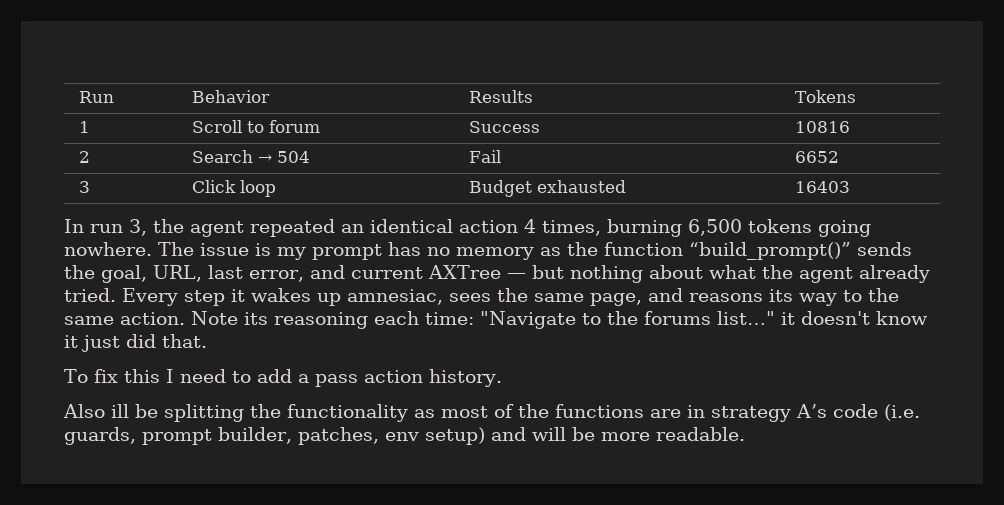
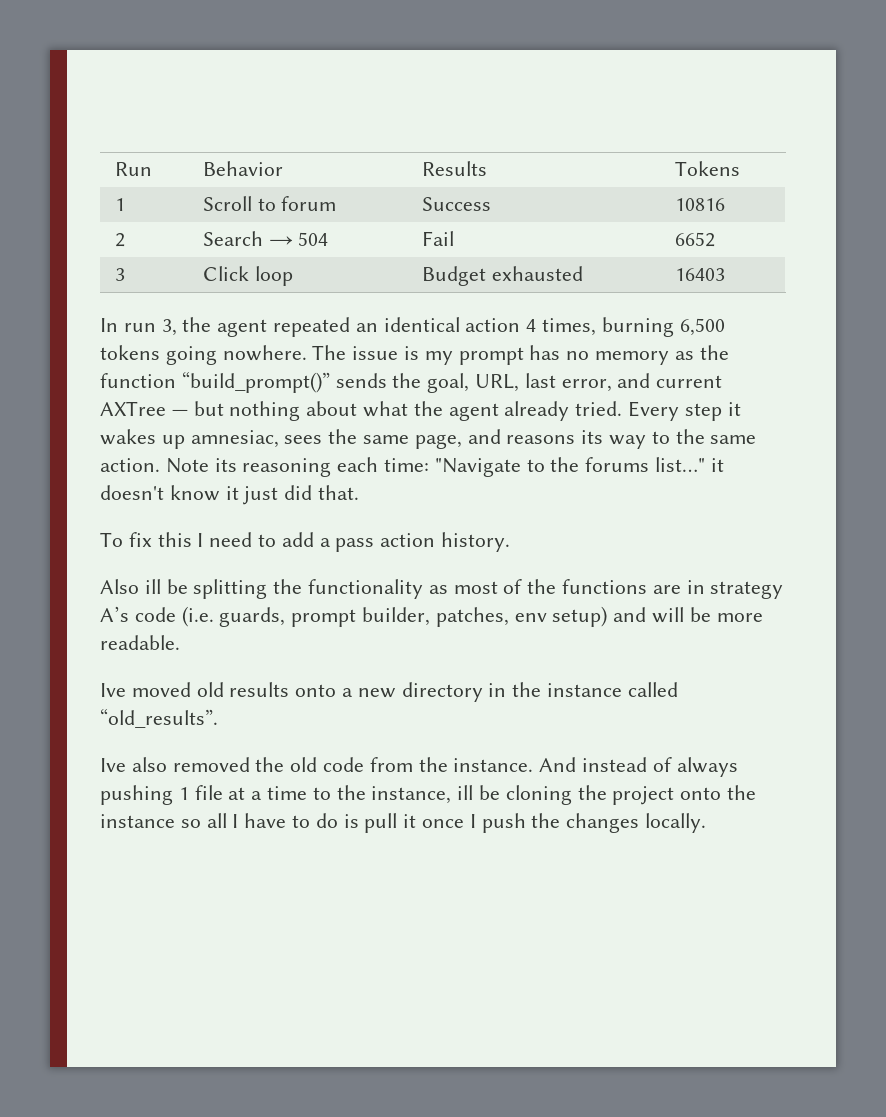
+ Ive moved old results onto a new directory in the instance called “old_results”.
+ Ive also removed the old code from the instance. And instead of always pushing 1 file at a time to the instance, ill be cloning the project onto the instance so all I have to do is pull it once I push the changes locally.

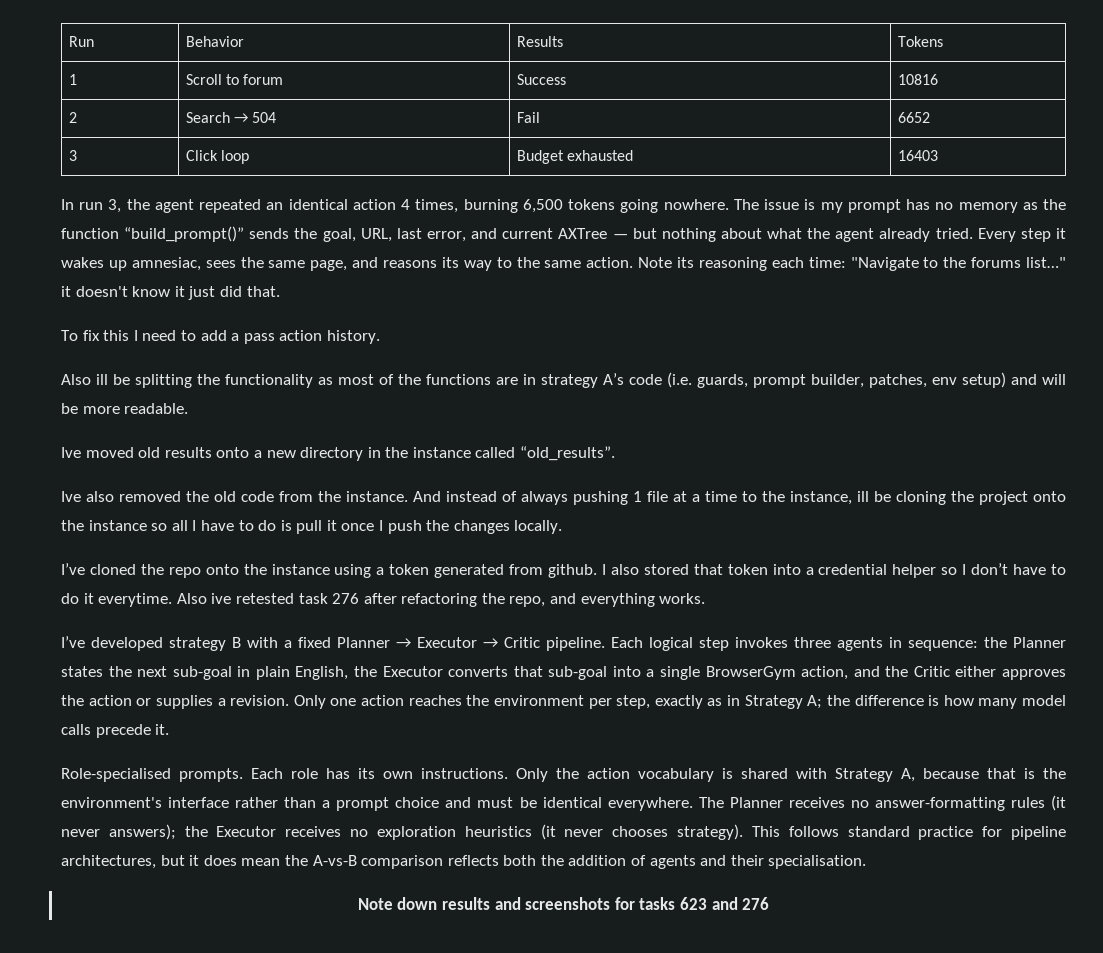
+ I’ve cloned the repo onto the instance using a token generated from github. I also stored that token into a credential helper so I don’t have to do it everytime. Also ive retested task 276 after refactoring the repo, and everything works.
+ I’ve developed strategy B with a fixed Planner → Executor → Critic pipeline. Each logical step invokes three agents in sequence: the Planner states the next sub-goal in plain English, the Executor converts that sub-goal into a single BrowserGym action, and the Critic either approves the action or supplies a revision. Only one action reaches the environment per step, exactly as in Strategy A; the difference is how many model calls precede it.
+ Role-specialised prompts. Each role has its own instructions. Only the action vocabulary is shared with Strategy A, because that is the environment's interface rather than a prompt choice and must be identical everywhere. The Planner receives no answer-formatting rules (it never answers); the Executor receives no exploration heuristics (it never chooses strategy). This follows standard practice for pipeline architectures, but it does mean the A-vs-B comparison reflects both the addition of agents and their specialisation.
+ Note down results and screenshots for tasks 623 and 276

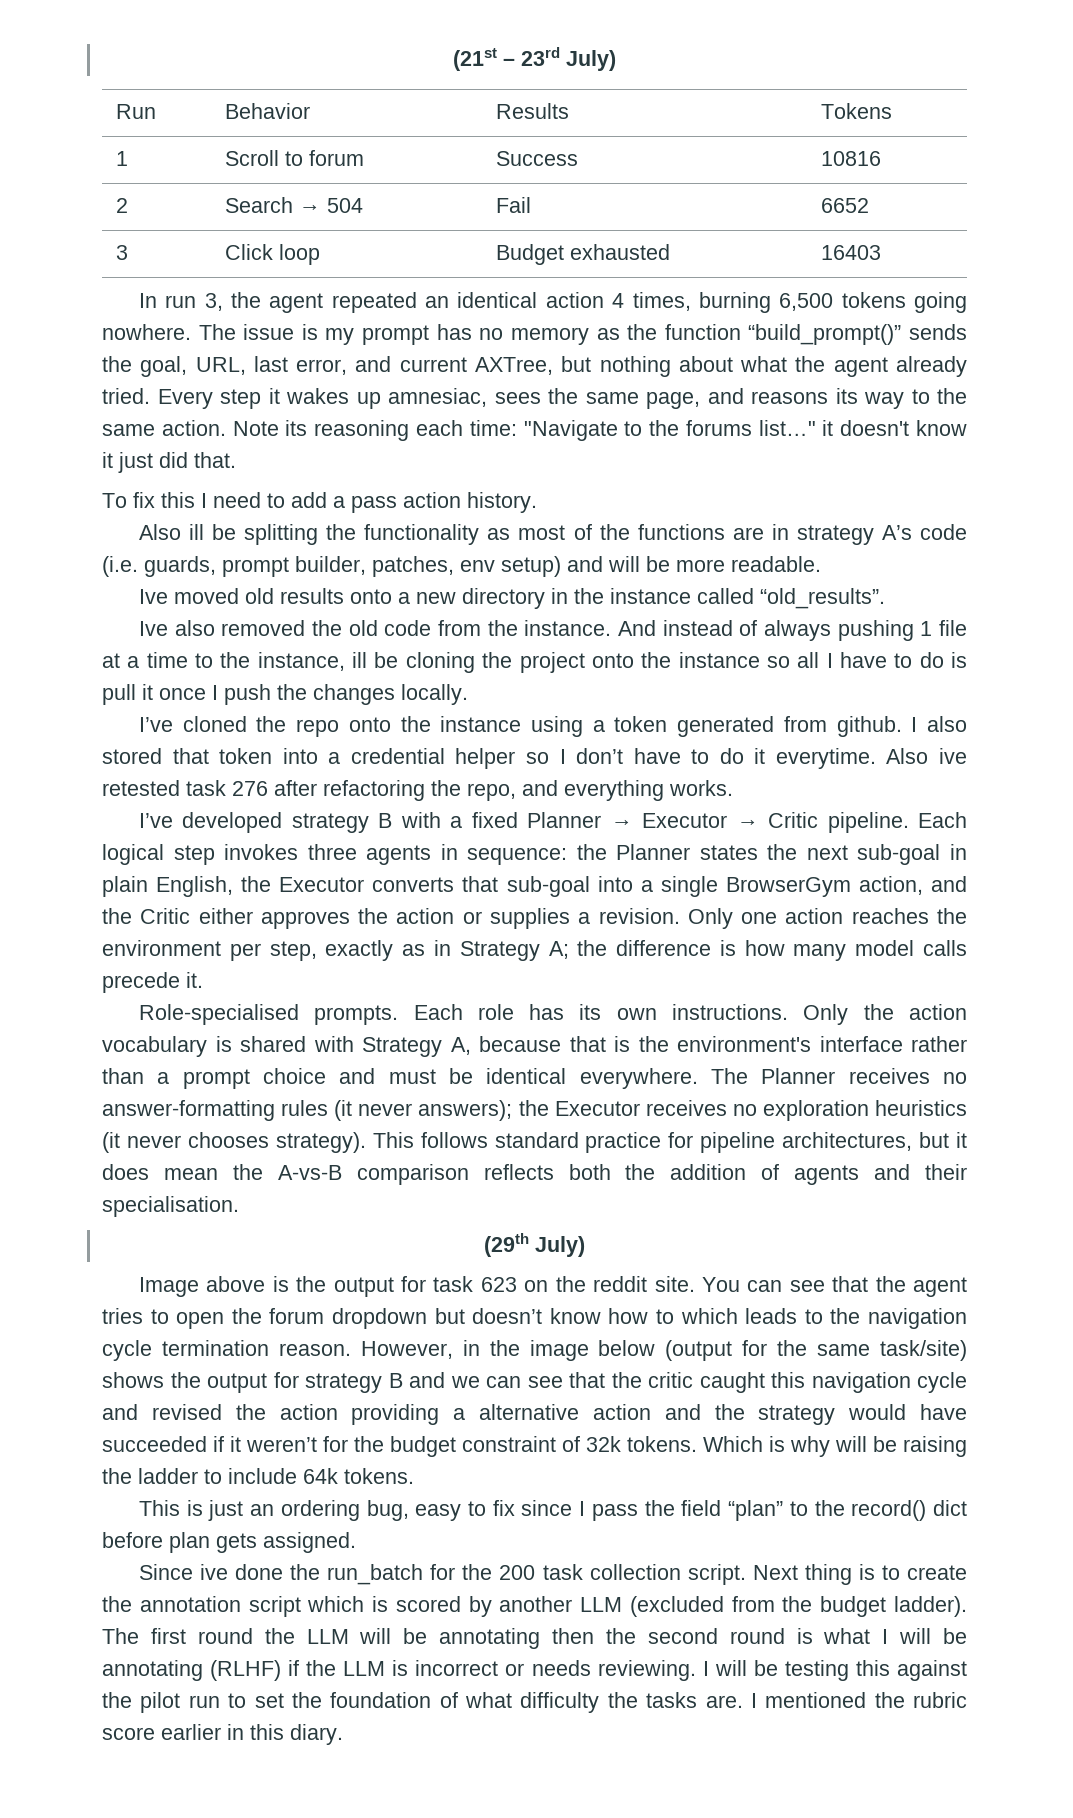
+ (21st – 23rd July)
- The issue is my prompt has no memory as the function “build_prompt()” sends the goal, URL, last error, and current AXTree — but nothing about what the agent already tried.
+ The issue is my prompt has no memory as the function “build_prompt()” sends the goal, URL, last error, and current AXTree, but nothing about what the agent already tried.
- Note down results and screenshots for tasks 623 and 276
+ (29th July)
+ Image above is the output for task 623 on the reddit site. You can see that the agent tries to open the forum dropdown but doesn’t know how to which leads to the navigation cycle termination reason. However, in the image below (output for the same task/site) shows the output for strategy B and we can see that the critic caught this navigation cycle and revised the action providing a alternative action and the strategy would have succeeded if it weren’t for the budget constraint of 32k tokens. Which is why will be raising the ladder to include 64k tokens.
+ This is just an ordering bug, easy to fix since I pass the field “plan” to the record() dict before plan gets assigned.
+ Since ive done the run_batch for the 200 task collection script. Next thing is to create the annotation script which is scored by another LLM (excluded from the budget ladder). The first round the LLM will be annotating then the second round is what I will be annotating (RLHF) if the LLM is incorrect or needs reviewing. I will be testing this against the pilot run to set the foundation of what difficulty the tasks are. I mentioned the rubric score earlier in this diary.

